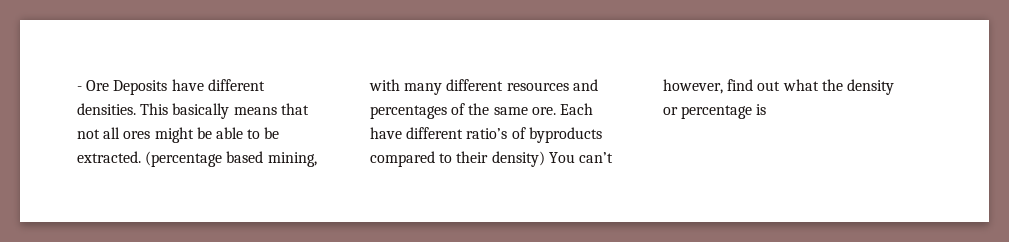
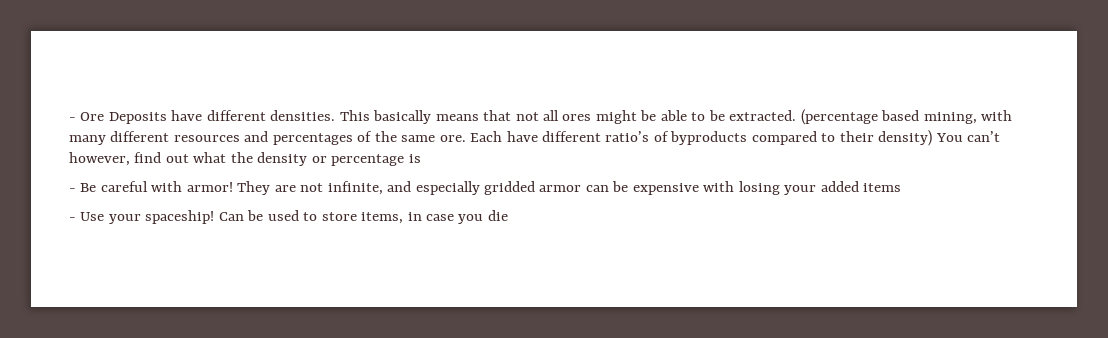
+ - Be careful with armor! They are not infinite, and especially gridded armor can be expensive with losing your added items
+ - Use your spaceship! Can be used to store items, in case you die

